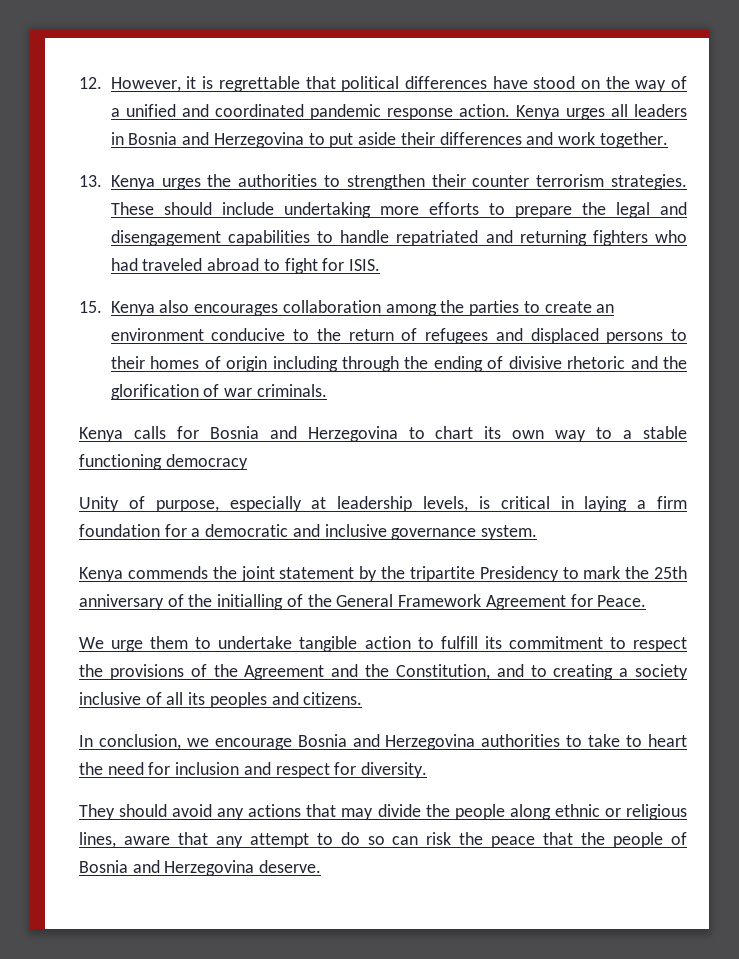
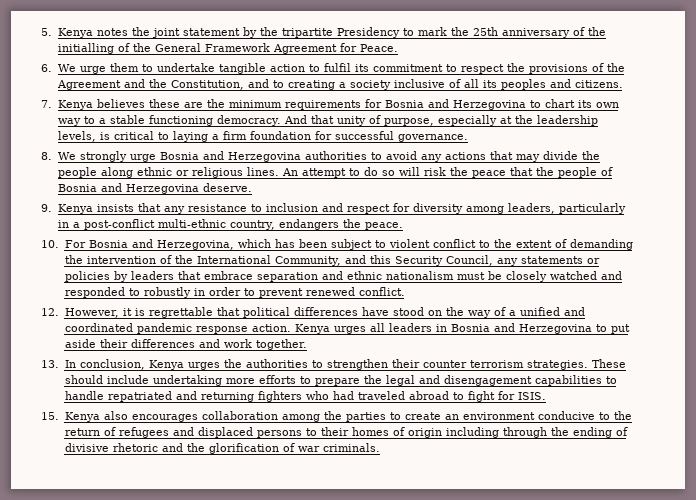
+ 5. Kenya notes the joint statement by the tripartite Presidency to mark the 25th anniversary of the initialling of the General Framework Agreement for Peace.
+ 6. We urge them to undertake tangible action to fulfil its commitment to respect the provisions of the Agreement and the Constitution, and to creating a society inclusive of all its peoples and citizens.
+ 7. Kenya believes these are the minimum requirements for Bosnia and Herzegovina to chart its own way to a stable functioning democracy. And that unity of purpose, especially at the leadership levels, is critical to laying a firm foundation for successful governance.
+ 8. We strongly urge Bosnia and Herzegovina authorities to avoid any actions that may divide the people along ethnic or religious lines. An attempt to do so will risk the peace that the people of Bosnia and Herzegovina deserve.
+ 9. Kenya insists that any resistance to inclusion and respect for diversity among leaders, particularly in a post-conflict multi-ethnic country, endangers the peace.
+ 10. For Bosnia and Herzegovina, which has been subject to violent conflict to the extent of demanding the intervention of the International Community, and this Security Council, any statements or policies by leaders that embrace separation and ethnic nationalism must be closely watched and responded to robustly in order to prevent renewed conflict.
- 13. Kenya urges the authorities to strengthen their counter terrorism strategies.
+ 13. In conclusion, Kenya urges the authorities to strengthen their counter terrorism strategies.
- Kenya calls for Bosnia and Herzegovina to chart its own way to a stable functioning democracy
- Unity of purpose, especially at leadership levels, is critical in laying a firm foundation for a democratic and inclusive governance system.
- Kenya commends the joint statement by the tripartite Presidency to mark the 25th anniversary of the initialling of the General Framework Agreement for Peace.
- We urge them to undertake tangible action to fulfill its commitment to respect the provisions of the Agreement and the Constitution, and to creating a society inclusive of all its peoples and citizens.
- In conclusion, we encourage Bosnia and Herzegovina authorities to take to heart the need for inclusion and respect for diversity.
- They should avoid any actions that may divide the people along ethnic or religious lines, aware that any attempt to do so can risk the peace that the people of Bosnia and Herzegovina deserve.

